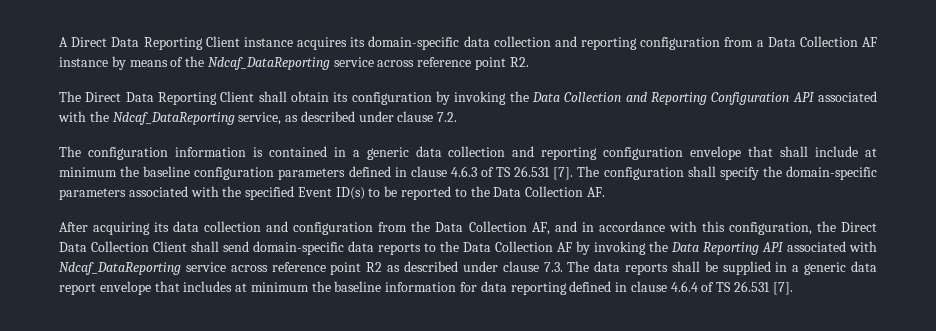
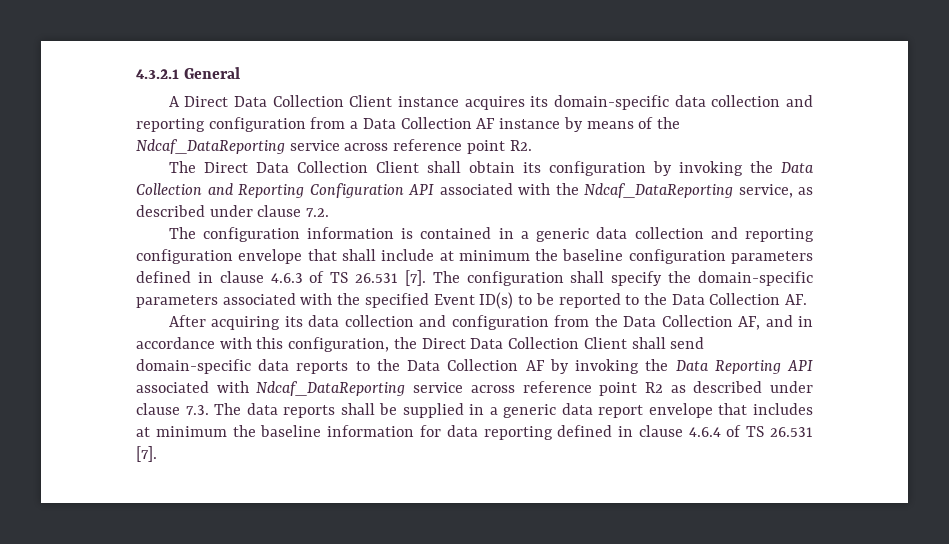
+ 4.3.2.1 General
- A Direct Data Reporting Client instance acquires its domain-specific data collection and reporting configuration from a Data Collection AF instance by means of the Ndcaf_DataReporting service across reference point R2.
+ A Direct Data Collection Client instance acquires its domain-specific data collection and reporting configuration from a Data Collection AF instance by means of the Ndcaf_DataReporting service across reference point R2.
- The Direct Data Reporting Client shall obtain its configuration by invoking the Data Collection and Reporting Configuration API associated with the Ndcaf_DataReporting service, as described under clause 7.2.
+ The Direct Data Collection Client shall obtain its configuration by invoking the Data Collection and Reporting Configuration API associated with the Ndcaf_DataReporting service, as described under clause 7.2.

